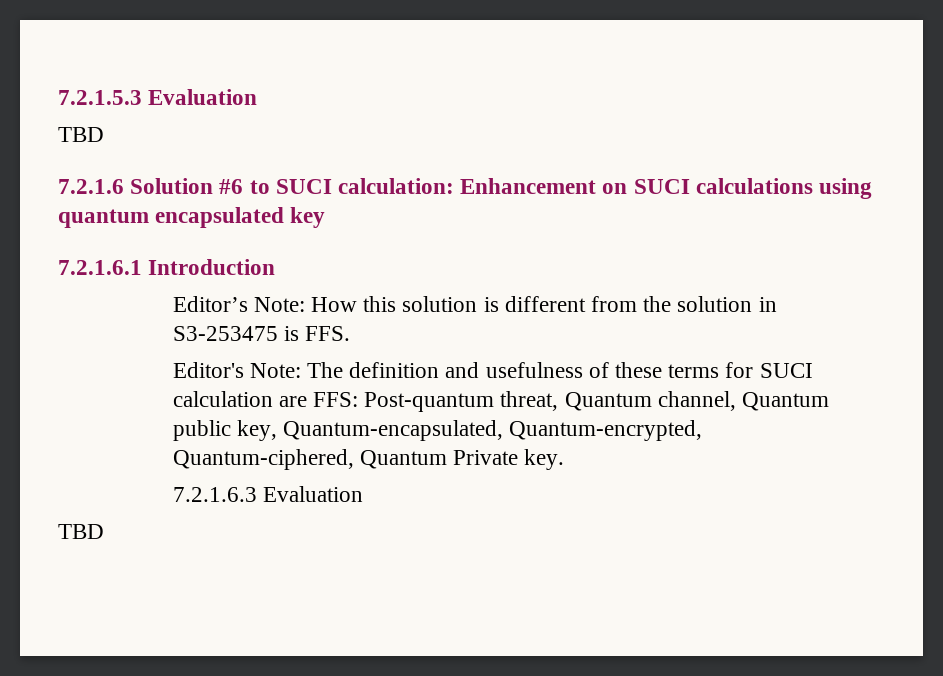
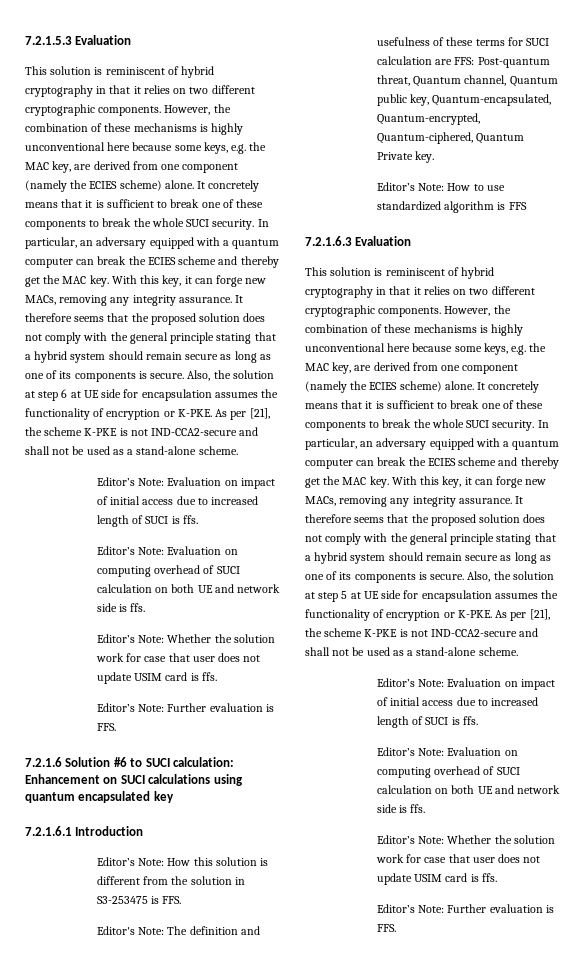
  7.2.1.5.3 Evaluation
- TBD
+ This solution is reminiscent of hybrid cryptography in that it relies on two different cryptographic components. However, the combination of these mechanisms is highly unconventional here because some keys, e.g. the MAC key, are derived from one component (namely the ECIES scheme) alone. It concretely means that it is sufficient to break one of these components to break the whole SUCI security. In particular, an adversary equipped with a quantum computer can break the ECIES scheme and thereby get the MAC key. With this key, it can forge new MACs, removing any integrity assurance. It therefore seems that the proposed solution does not comply with the general principle stating that a hybrid system should remain secure as long as one of its components is secure. Also, the solution at step 6 at UE side for encapsulation assumes the functionality of encryption or K-PKE. As per [21], the scheme K-PKE is not IND-CCA2-secure and shall not be used as a stand-alone scheme.
+ Editor’s Note: Evaluation on impact of initial access due to increased length of SUCI is ffs.
+ Editor’s Note: Evaluation on computing overhead of SUCI calculation on both UE and network side is ffs.
+ Editor’s Note: Whether the solution work for case that user does not update USIM card is ffs.
+ Editor’s Note: Further evaluation is FFS.
+ Editor’s Note: How to use standardized algorithm is FFS
  7.2.1.6.3 Evaluation
- TBD
+ This solution is reminiscent of hybrid cryptography in that it relies on two different cryptographic components. However, the combination of these mechanisms is highly unconventional here because some keys, e.g. the MAC key, are derived from one component (namely the ECIES scheme) alone. It concretely means that it is sufficient to break one of these components to break the whole SUCI security. In particular, an adversary equipped with a quantum computer can break the ECIES scheme and thereby get the MAC key. With this key, it can forge new MACs, removing any integrity assurance. It therefore seems that the proposed solution does not comply with the general principle stating that a hybrid system should remain secure as long as one of its components is secure. Also, the solution at step 5 at UE side for encapsulation assumes the functionality of encryption or K-PKE. As per [21], the scheme K-PKE is not IND-CCA2-secure and shall not be used as a stand-alone scheme.
+ Editor’s Note: Evaluation on impact of initial access due to increased length of SUCI is ffs.
+ Editor’s Note: Evaluation on computing overhead of SUCI calculation on both UE and network side is ffs.
+ Editor’s Note: Whether the solution work for case that user does not update USIM card is ffs.
+ Editor’s Note: Further evaluation is FFS.

